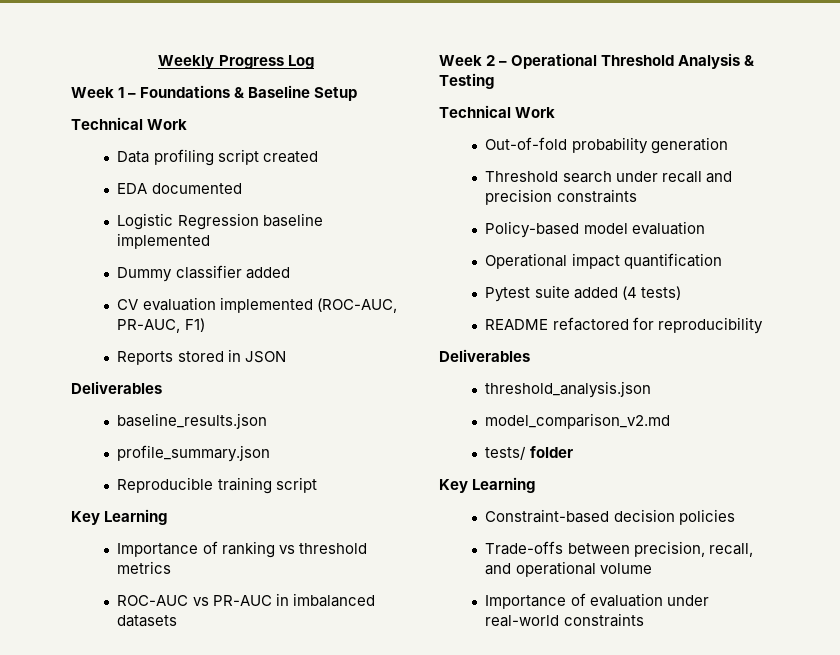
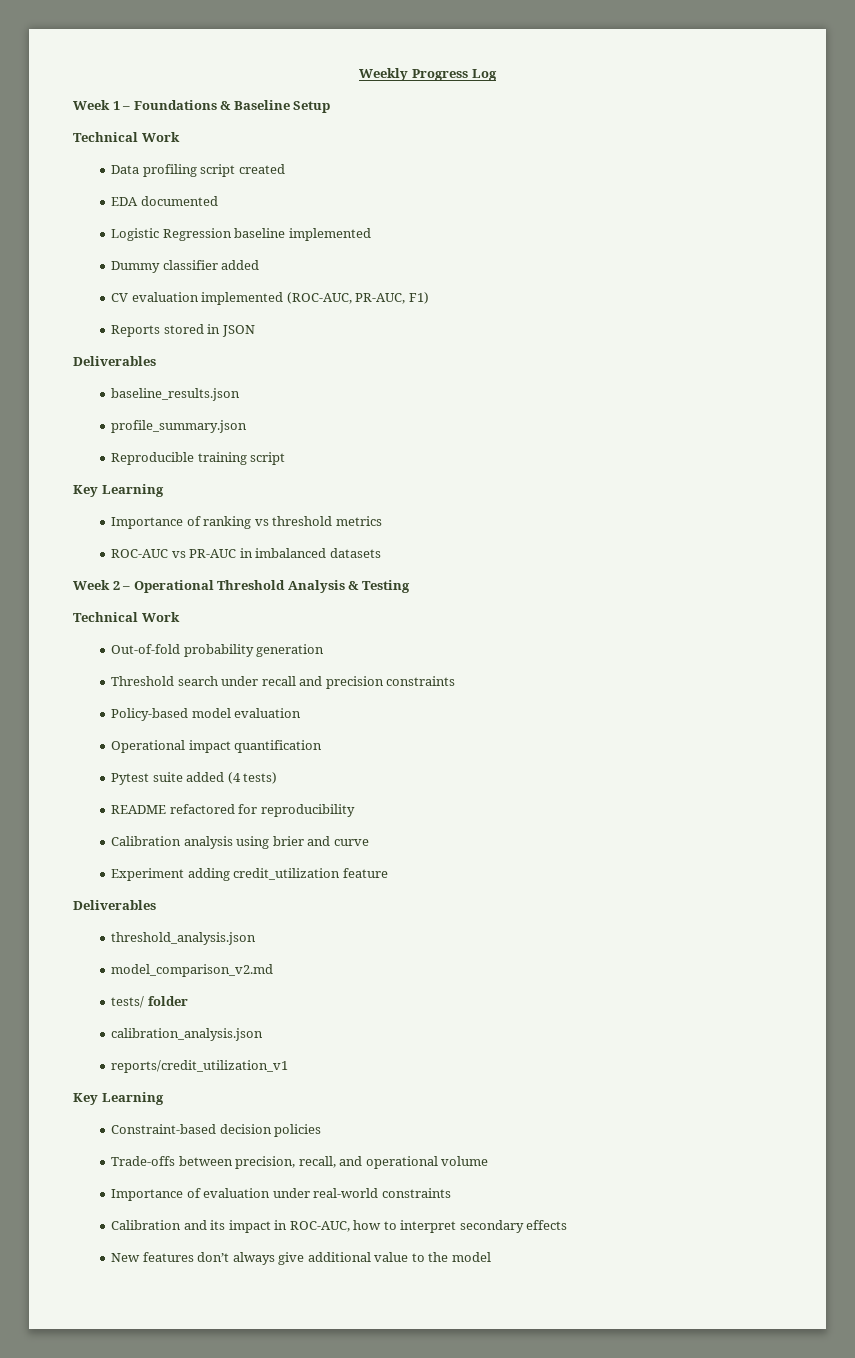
+ Calibration analysis using brier and curve
+ Experiment adding credit_utilization feature
+ calibration_analysis.json
+ reports/credit_utilization_v1
+ Calibration and its impact in ROC-AUC, how to interpret secondary effects
+ New features don’t always give additional value to the model

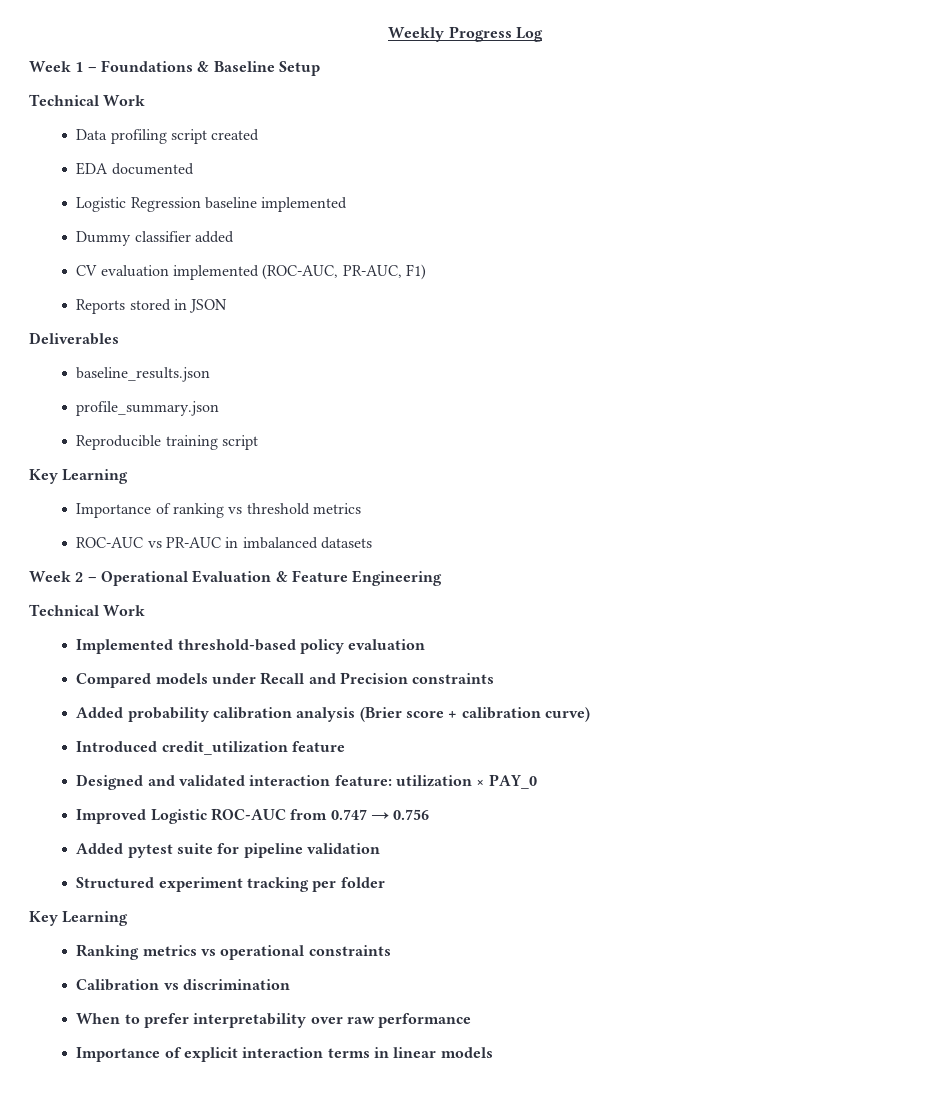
- Week 2 – Operational Threshold Analysis & Testing
+ Week 2 – Operational Evaluation & Feature Engineering
  Technical Work
- Out-of-fold probability generation
- Threshold search under recall and precision constraints
- Policy-based model evaluation
- Operational impact quantification
- Pytest suite added (4 tests)
- README refactored for reproducibility
- Calibration analysis using brier and curve
- Experiment adding credit_utilization feature
- Deliverables
- threshold_analysis.json
- model_comparison_v2.md
- tests/ folder
- calibration_analysis.json
- reports/credit_utilization_v1
+ Implemented threshold-based policy evaluation
+ Compared models under Recall and Precision constraints
+ Added probability calibration analysis (Brier score + calibration curve)
+ Introduced credit_utilization feature
+ Designed and validated interaction feature: utilization × PAY_0
+ Improved Logistic ROC-AUC from 0.747 → 0.756
+ Added pytest suite for pipeline validation
+ Structured experiment tracking per folder
  Key Learning
- Constraint-based decision policies
- Trade-offs between precision, recall, and operational volume
- Importance of evaluation under real-world constraints
- Calibration and its impact in ROC-AUC, how to interpret secondary effects
- New features don’t always give additional value to the model
+ Ranking metrics vs operational constraints
+ Calibration vs discrimination
+ When to prefer interpretability over raw performance
+ Importance of explicit interaction terms in linear models

